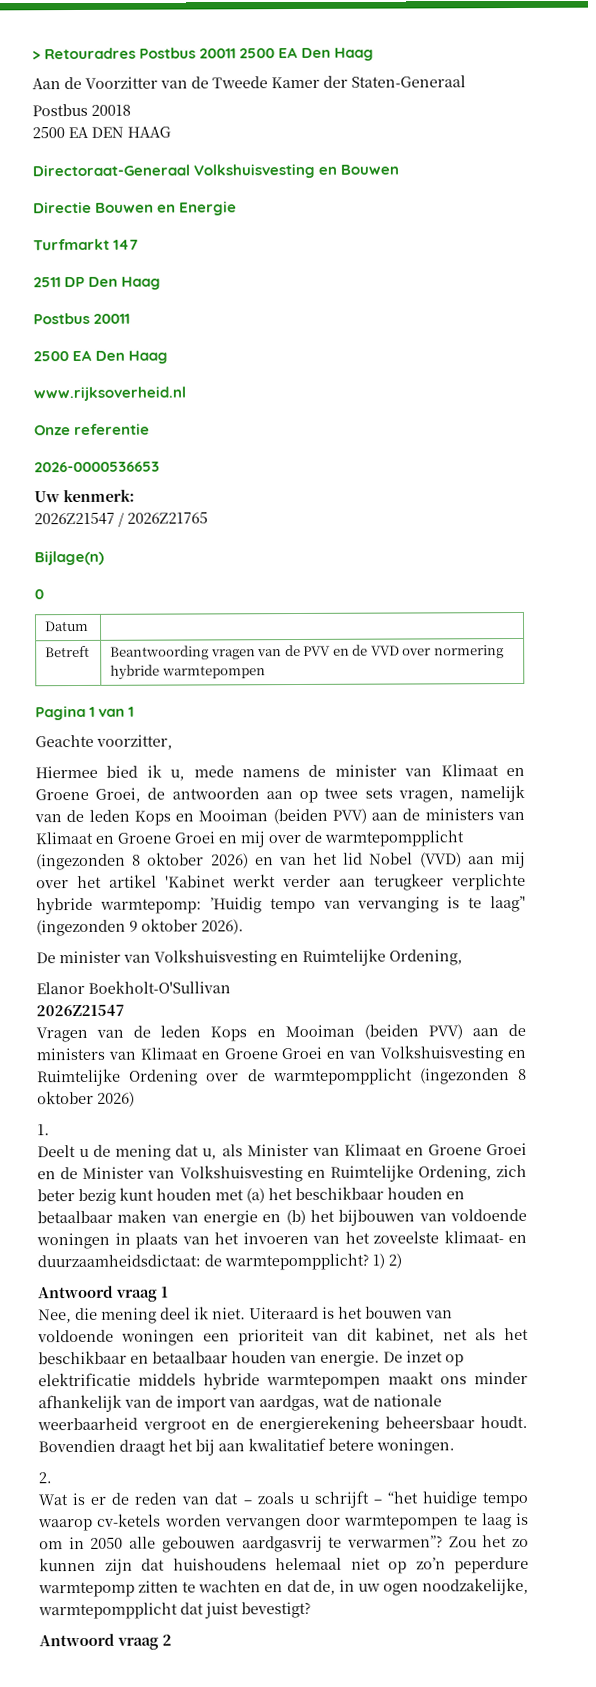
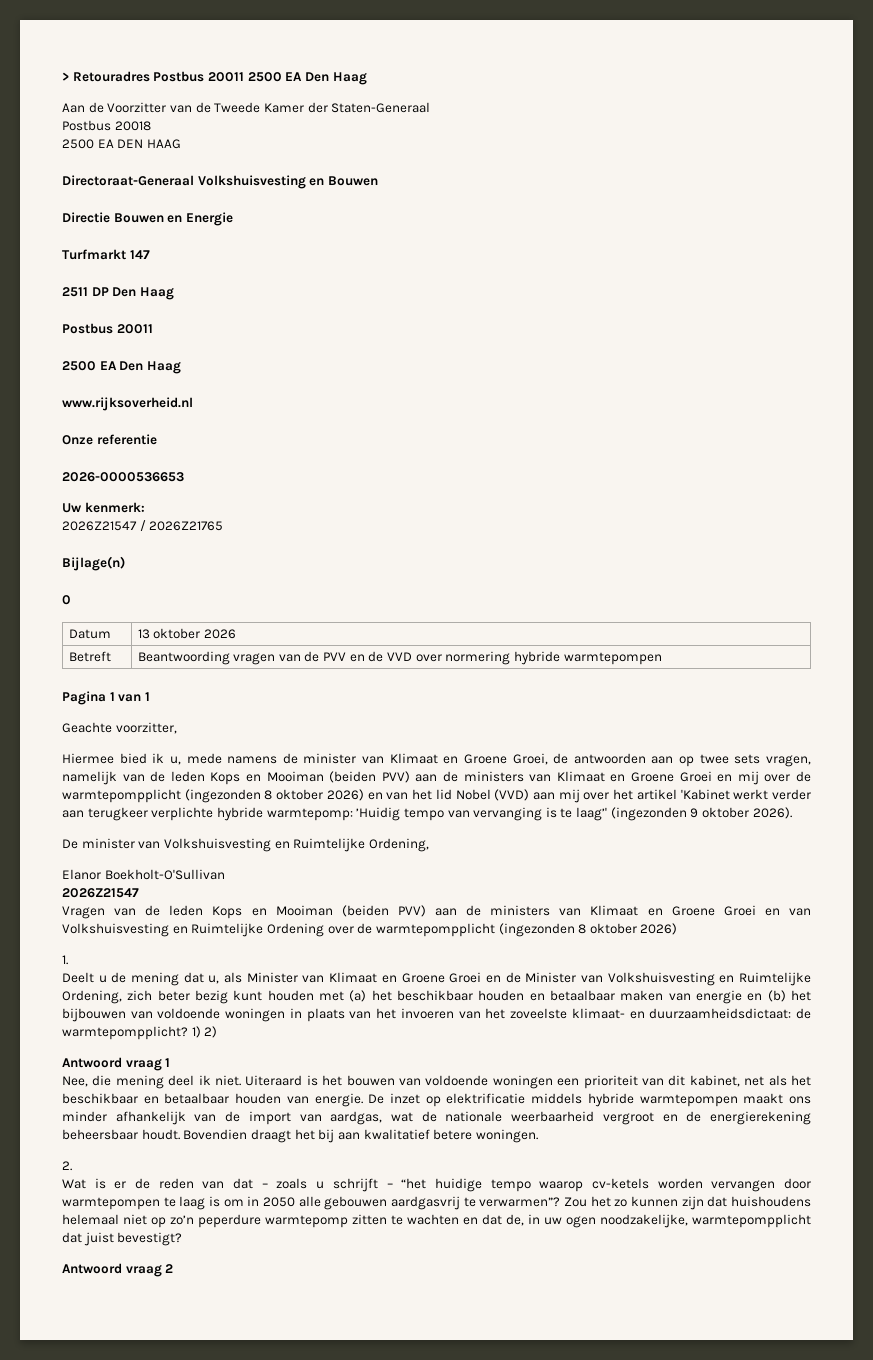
- Datum |
+ Datum | 13 oktober 2026

